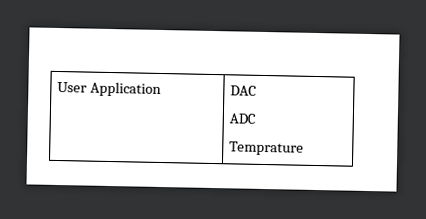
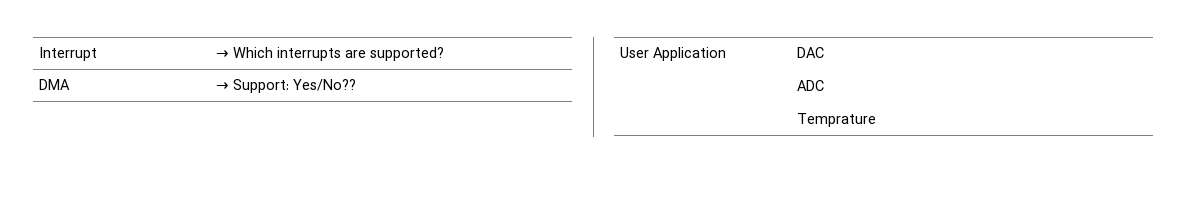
+ Interrupt | → Which interrupts are supported?
+ DMA | → Support: Yes/No??

